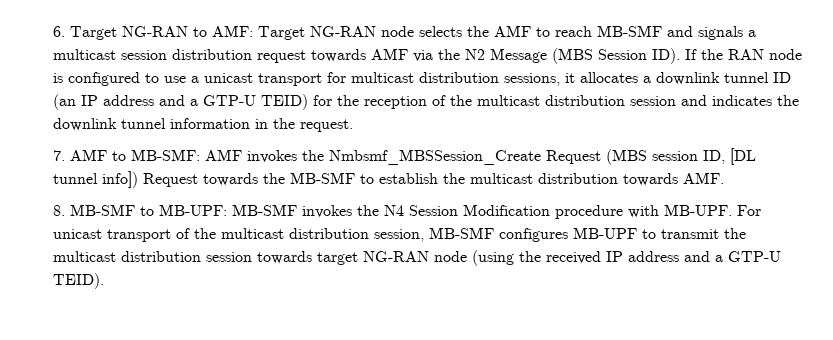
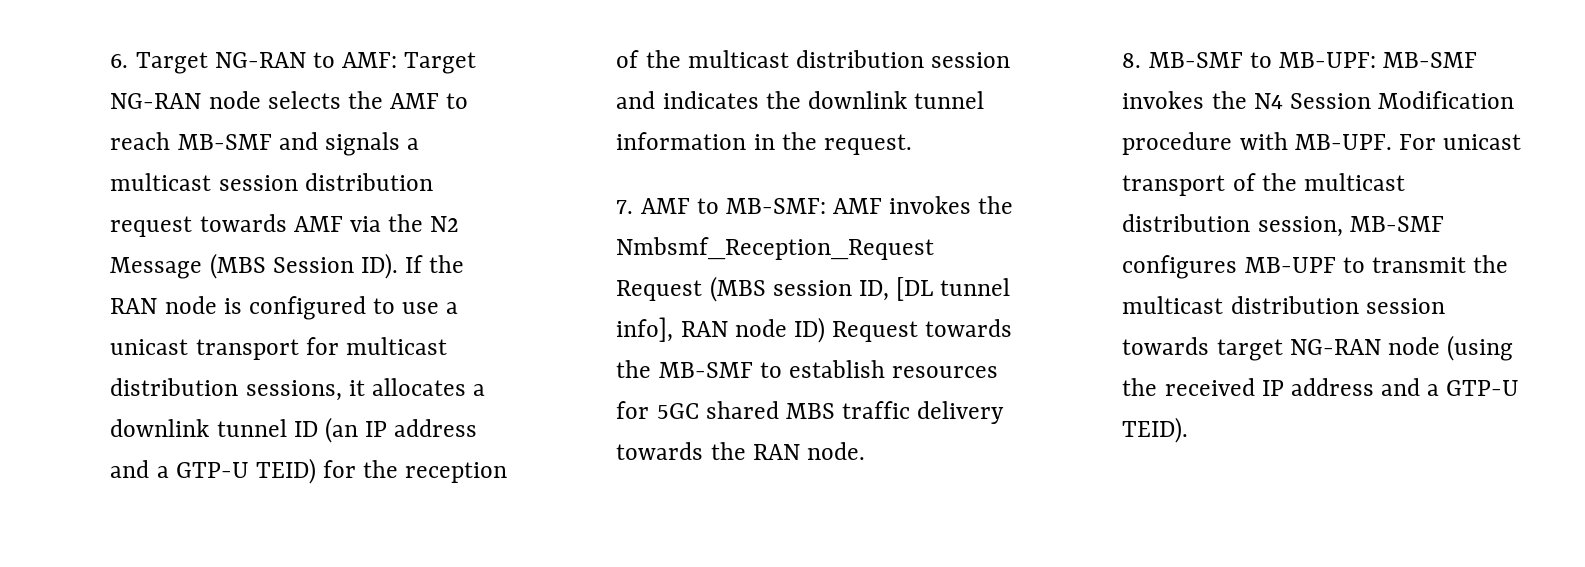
- 7. AMF to MB-SMF: AMF invokes the Nmbsmf_MBSSession_Create Request (MBS session ID, [DL tunnel info]) Request towards the MB-SMF to establish the multicast distribution towards AMF.
+ 7. AMF to MB-SMF: AMF invokes the Nmbsmf_Reception_Request Request (MBS session ID, [DL tunnel info], RAN node ID) Request towards the MB-SMF to establish resources for 5GC shared MBS traffic delivery towards the RAN node.

